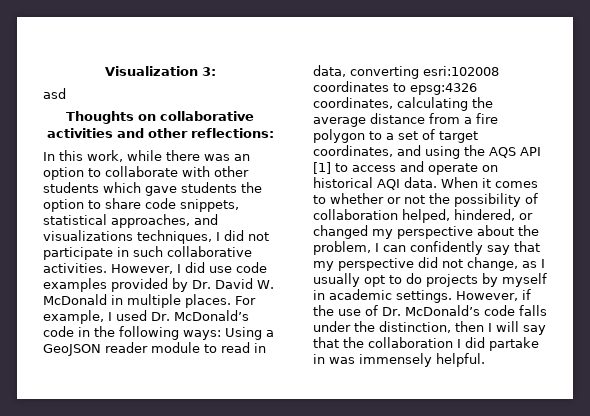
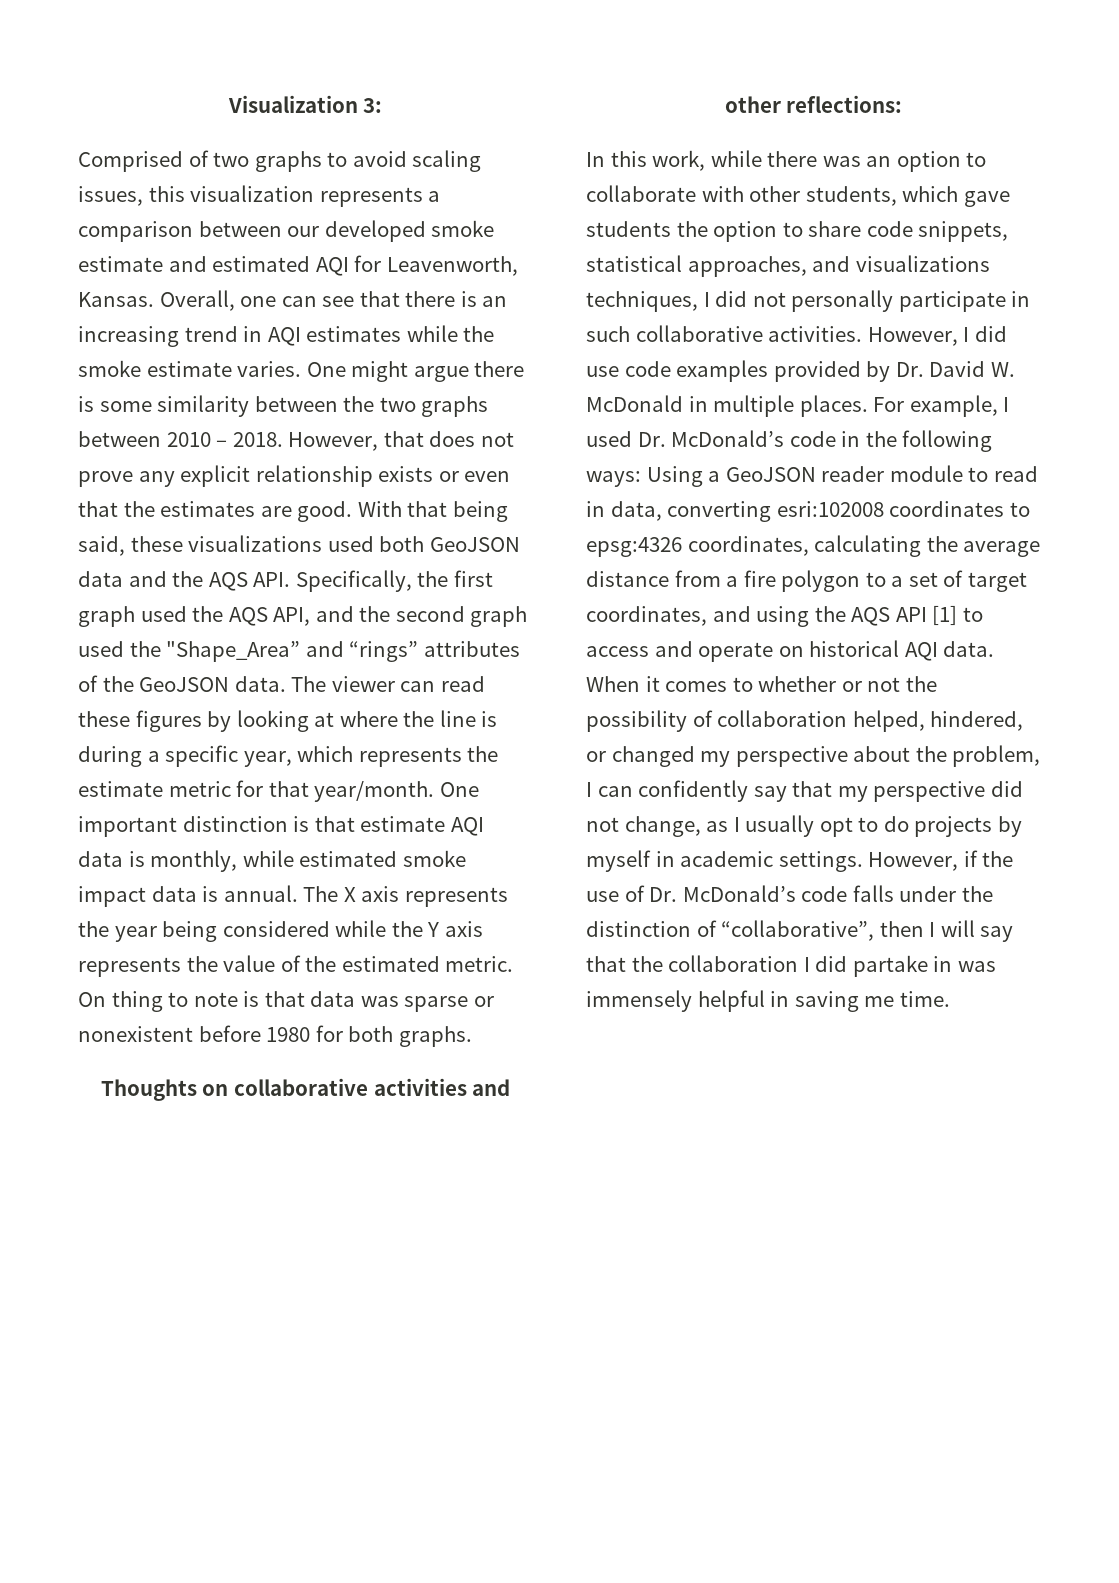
- asd
+ Comprised of two graphs to avoid scaling issues, this visualization represents a comparison between our developed smoke estimate and estimated AQI for Leavenworth, Kansas. Overall, one can see that there is an increasing trend in AQI estimates while the smoke estimate varies. One might argue there is some similarity between the two graphs between 2010 – 2018. However, that does not prove any explicit relationship exists or even that the estimates are good. With that being said, these visualizations used both GeoJSON data and the AQS API. Specifically, the first graph used the AQS API, and the second graph used the "Shape_Area” and “rings” attributes of the GeoJSON data. The viewer can read these figures by looking at where the line is during a specific year, which represents the estimate metric for that year/month. One important distinction is that estimate AQI data is monthly, while estimated smoke impact data is annual. The X axis represents the year being considered while the Y axis represents the value of the estimated metric. On thing to note is that data was sparse or nonexistent before 1980 for both graphs.
- In this work, while there was an option to collaborate with other students which gave students the option to share code snippets, statistical approaches, and visualizations techniques, I did not participate in such collaborative activities.
+ In this work, while there was an option to collaborate with other students, which gave students the option to share code snippets, statistical approaches, and visualizations techniques, I did not personally participate in such collaborative activities.
- However, if the use of Dr. McDonald’s code falls under the distinction, then I will say that the collaboration I did partake in was immensely helpful.
+ However, if the use of Dr. McDonald’s code falls under the distinction of “collaborative”, then I will say that the collaboration I did partake in was immensely helpful in saving me time.

